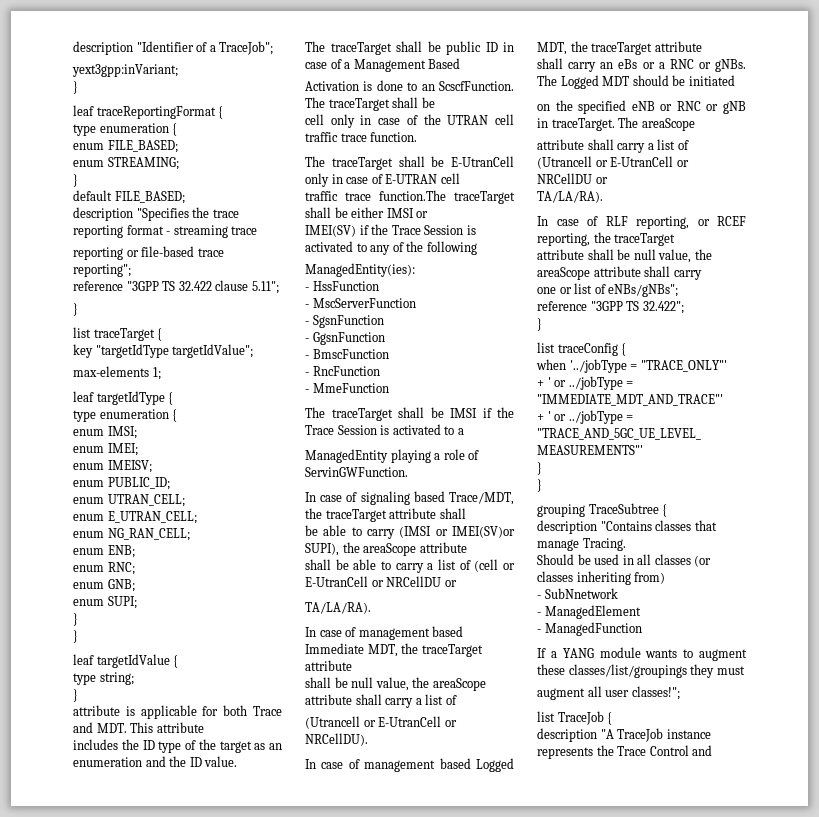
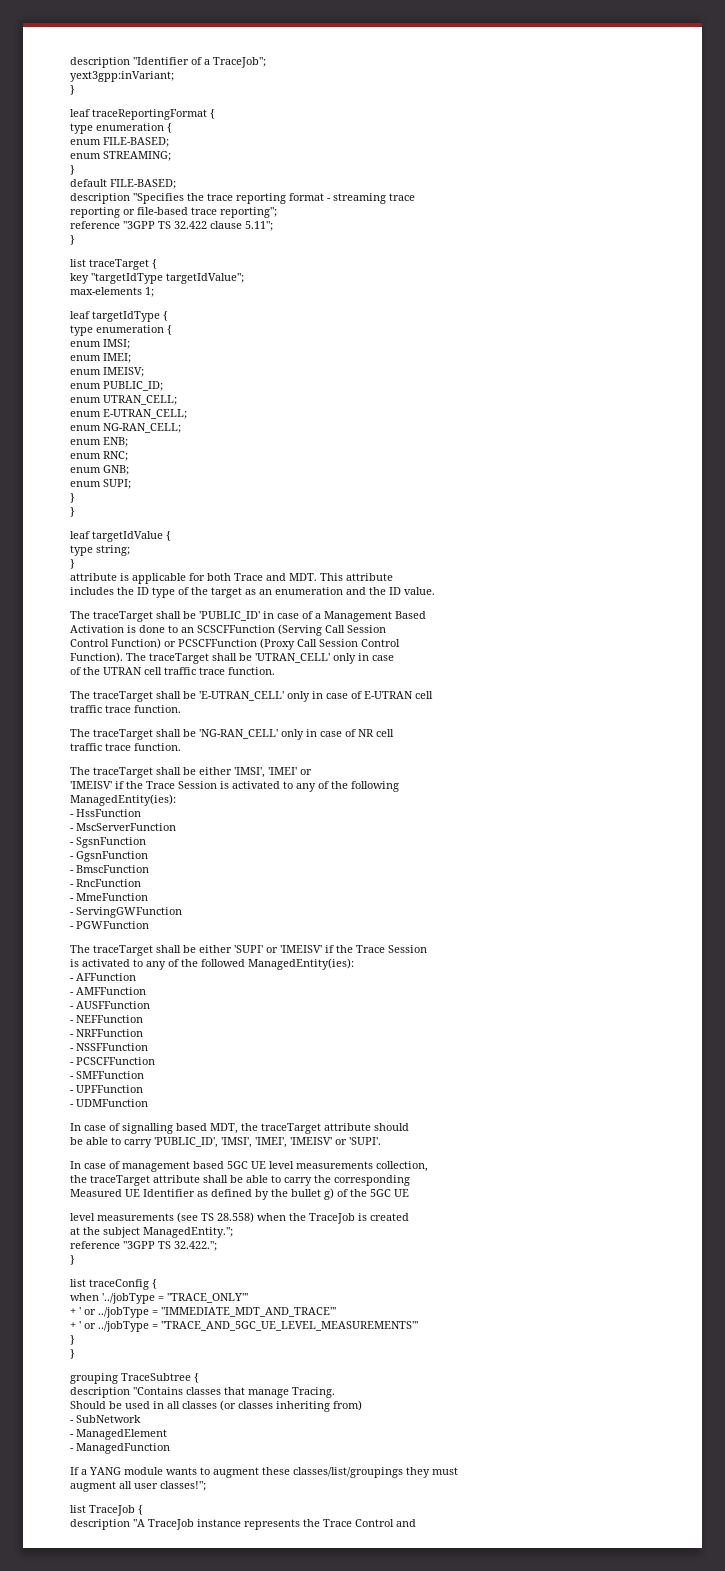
- enum FILE_BASED;
+ enum FILE-BASED;
- default FILE_BASED;
+ default FILE-BASED;
- enum E_UTRAN_CELL;
- enum NG_RAN_CELL;
+ enum E-UTRAN_CELL;
+ enum NG-RAN_CELL;
- The traceTarget shall be public ID in case of a Management Based
+ The traceTarget shall be 'PUBLIC_ID' in case of a Management Based
- Activation is done to an ScscfFunction. The traceTarget shall be
- cell only in case of the UTRAN cell traffic trace function.
+ Activation is done to an SCSCFFunction (Serving Call Session
+ Control Function) or PCSCFFunction (Proxy Call Session Control
+ Function). The traceTarget shall be 'UTRAN_CELL' only in case
+ of the UTRAN cell traffic trace function.
- The traceTarget shall be E-UtranCell only in case of E-UTRAN cell
- traffic trace function.The traceTarget shall be either IMSI or
- IMEI(SV) if the Trace Session is activated to any of the following
+ The traceTarget shall be 'E-UTRAN_CELL' only in case of E-UTRAN cell
+ traffic trace function.
+ The traceTarget shall be 'NG-RAN_CELL' only in case of NR cell
+ traffic trace function.
+ The traceTarget shall be either 'IMSI', 'IMEI' or
+ 'IMEISV' if the Trace Session is activated to any of the following
- The traceTarget shall be IMSI if the Trace Session is activated to a
- ManagedEntity playing a role of ServinGWFunction.
- In case of signaling based Trace/MDT, the traceTarget attribute shall
- be able to carry (IMSI or IMEI(SV)or SUPI), the areaScope attribute
- shall be able to carry a list of (cell or E-UtranCell or NRCellDU or
- TA/LA/RA).
- In case of management based Immediate MDT, the traceTarget attribute
- shall be null value, the areaScope attribute shall carry a list of
- (Utrancell or E-UtranCell or NRCellDU).
- In case of management based Logged MDT, the traceTarget attribute
- shall carry an eBs or a RNC or gNBs. The Logged MDT should be initiated
- on the specified eNB or RNC or gNB in traceTarget. The areaScope
- attribute shall carry a list of (Utrancell or E-UtranCell or NRCellDU or
- TA/LA/RA).
- In case of RLF reporting, or RCEF reporting, the traceTarget
- attribute shall be null value, the areaScope attribute shall carry
- one or list of eNBs/gNBs";
- reference "3GPP TS 32.422";
+ - ServingGWFunction
+ - PGWFunction
+ The traceTarget shall be either 'SUPI' or 'IMEISV' if the Trace Session
+ is activated to any of the followed ManagedEntity(ies):
+ - AFFunction
+ - AMFFunction
+ - AUSFFunction
+ - NEFFunction
+ - NRFFunction
+ - NSSFFunction
+ - PCSCFFunction
+ - SMFFunction
+ - UPFFunction
+ - UDMFunction
+ In case of signalling based MDT, the traceTarget attribute should
+ be able to carry 'PUBLIC_ID', 'IMSI', 'IMEI', 'IMEISV' or 'SUPI'.
+ In case of management based 5GC UE level measurements collection,
+ the traceTarget attribute shall be able to carry the corresponding
+ Measured UE Identifier as defined by the bullet g) of the 5GC UE
+ level measurements (see TS 28.558) when the TraceJob is created
+ at the subject ManagedEntity.";
+ reference "3GPP TS 32.422.";
- - SubNnetwork
+ - SubNetwork

